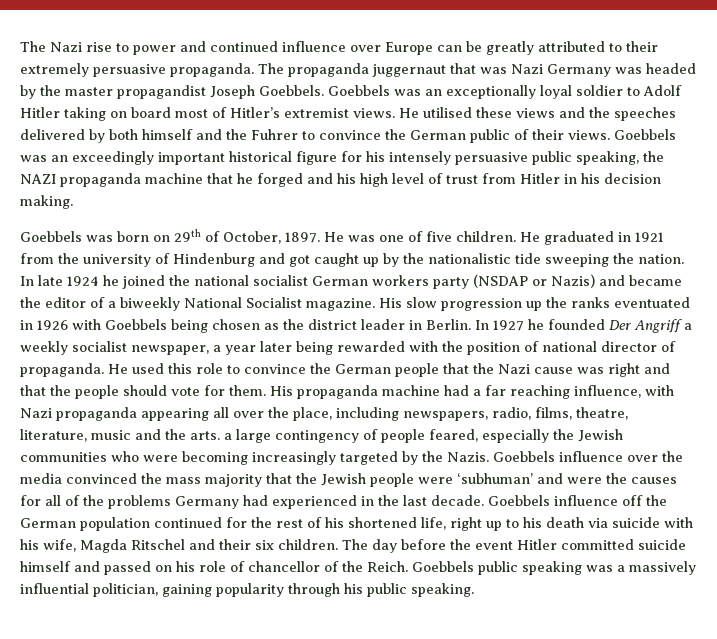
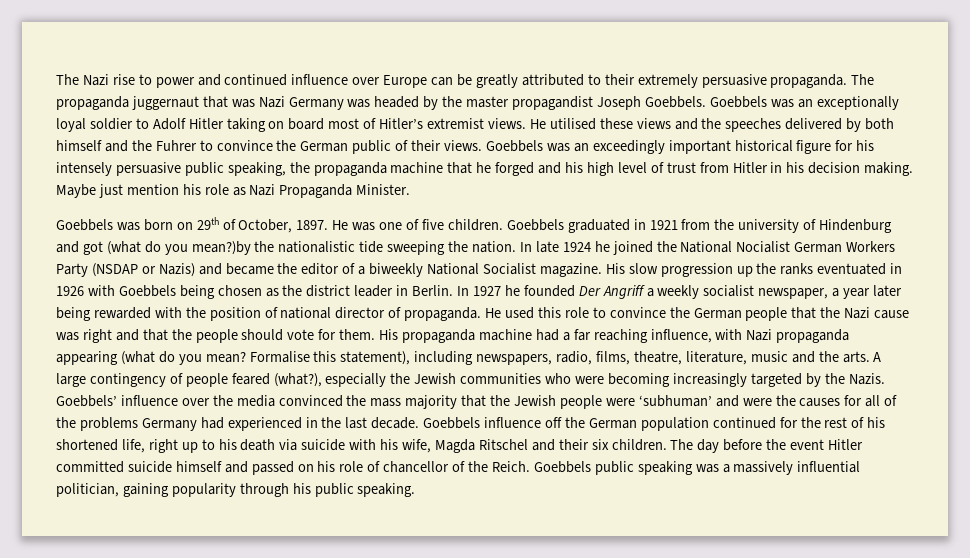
- Goebbels was an exceedingly important historical figure for his intensely persuasive public speaking, the NAZI propaganda machine that he forged and his high level of trust from Hitler in his decision making.
+ Goebbels was an exceedingly important historical figure for his intensely persuasive public speaking, the propaganda machine that he forged and his high level of trust from Hitler in his decision making. Maybe just mention his role as Nazi Propaganda Minister.
- He graduated in 1921 from the university of Hindenburg and got caught up by the nationalistic tide sweeping the nation.
+ Goebbels graduated in 1921 from the university of Hindenburg and got (what do you mean?)by the nationalistic tide sweeping the nation.
- In late 1924 he joined the national socialist German workers party (NSDAP or Nazis) and became the editor of a biweekly National Socialist magazine.
+ In late 1924 he joined the National Nocialist German Workers Party (NSDAP or Nazis) and became the editor of a biweekly National Socialist magazine.
- His propaganda machine had a far reaching influence, with Nazi propaganda appearing all over the place, including newspapers, radio, films, theatre, literature, music and the arts. a large contingency of people feared, especially the Jewish communities who were becoming increasingly targeted by the Nazis.
+ His propaganda machine had a far reaching influence, with Nazi propaganda appearing (what do you mean? Formalise this statement), including newspapers, radio, films, theatre, literature, music and the arts. A large contingency of people feared (what?), especially the Jewish communities who were becoming increasingly targeted by the Nazis.
- Goebbels influence over the media convinced the mass majority that the Jewish people were ‘subhuman’ and were the causes for all of the problems Germany had experienced in the last decade.
+ Goebbels’ influence over the media convinced the mass majority that the Jewish people were ‘subhuman’ and were the causes for all of the problems Germany had experienced in the last decade.

